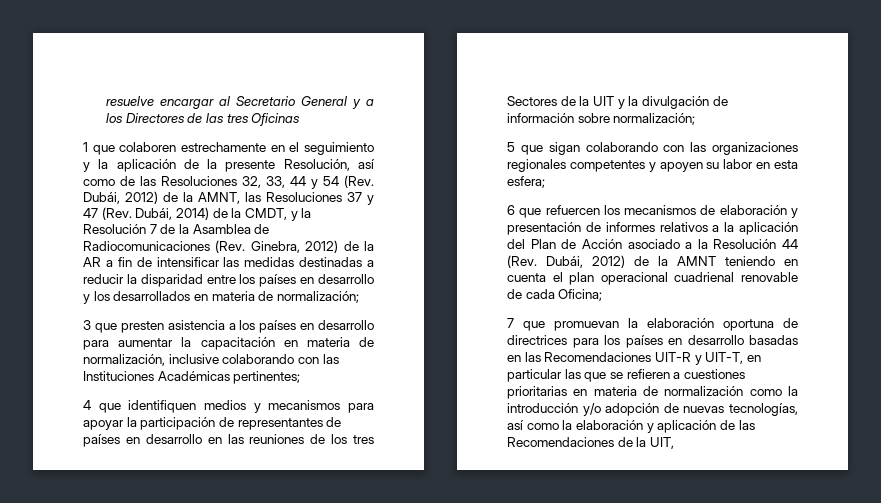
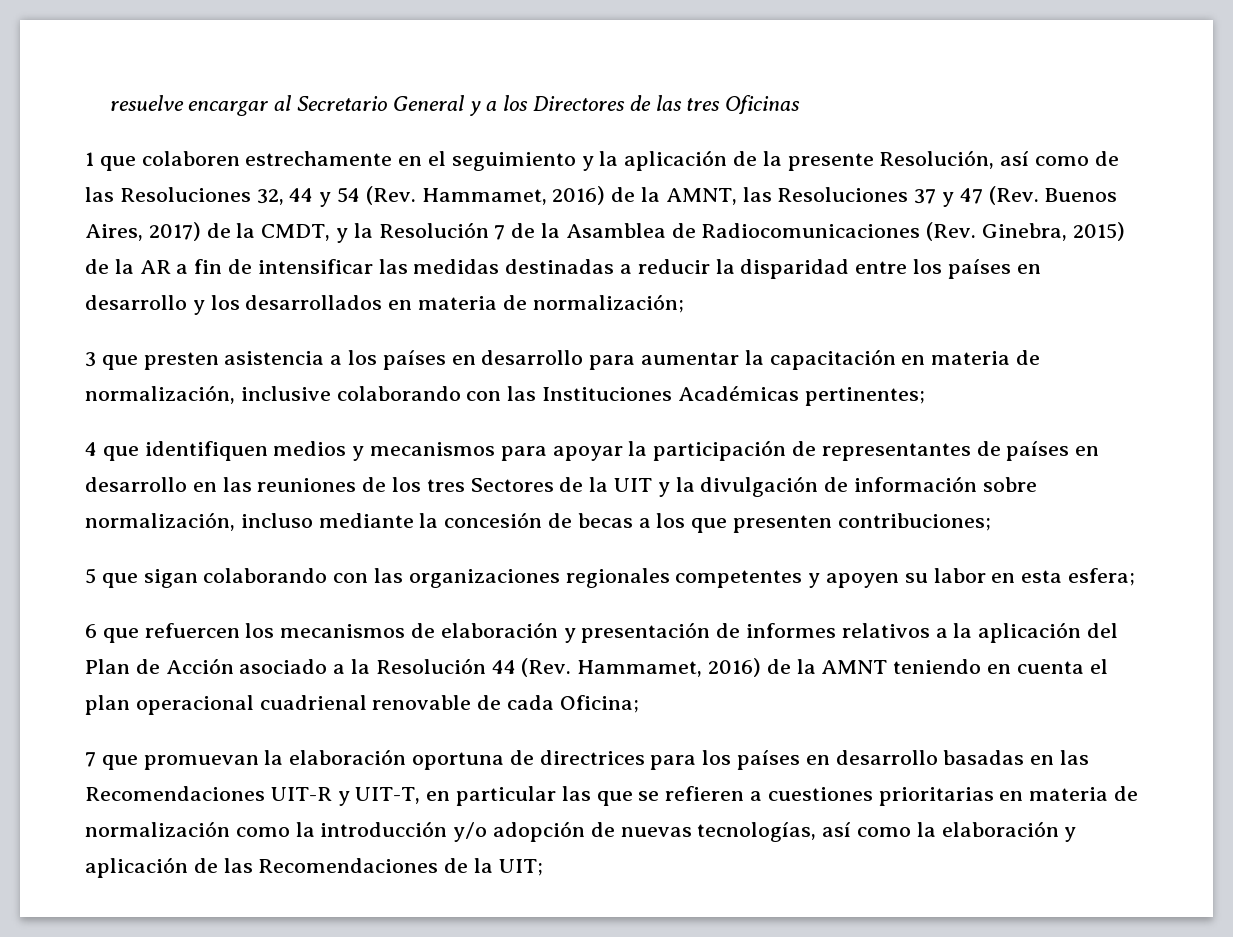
- 1 que colaboren estrechamente en el seguimiento y la aplicación de la presente Resolución, así como de las Resoluciones 32, 33, 44 y 54 (Rev. Dubái, 2012) de la AMNT, las Resoluciones 37 y 47 (Rev. Dubái, 2014) de la CMDT, y la Resolución 7 de la Asamblea de Radiocomunicaciones (Rev. Ginebra, 2012) de la AR a fin de intensificar las medidas destinadas a reducir la disparidad entre los países en desarrollo y los desarrollados en materia de normalización;
+ 1 que colaboren estrechamente en el seguimiento y la aplicación de la presente Resolución, así como de las Resoluciones 32, 44 y 54 (Rev. Hammamet, 2016) de la AMNT, las Resoluciones 37 y 47 (Rev. Buenos Aires, 2017) de la CMDT, y la Resolución 7 de la Asamblea de Radiocomunicaciones (Rev. Ginebra, 2015) de la AR a fin de intensificar las medidas destinadas a reducir la disparidad entre los países en desarrollo y los desarrollados en materia de normalización;
- 4 que identifiquen medios y mecanismos para apoyar la participación de representantes de países en desarrollo en las reuniones de los tres Sectores de la UIT y la divulgación de información sobre normalización;
+ 4 que identifiquen medios y mecanismos para apoyar la participación de representantes de países en desarrollo en las reuniones de los tres Sectores de la UIT y la divulgación de información sobre normalización, incluso mediante la concesión de becas a los que presenten contribuciones;
- 6 que refuercen los mecanismos de elaboración y presentación de informes relativos a la aplicación del Plan de Acción asociado a la Resolución 44 (Rev. Dubái, 2012) de la AMNT teniendo en cuenta el plan operacional cuadrienal renovable de cada Oficina;
+ 6 que refuercen los mecanismos de elaboración y presentación de informes relativos a la aplicación del Plan de Acción asociado a la Resolución 44 (Rev. Hammamet, 2016) de la AMNT teniendo en cuenta el plan operacional cuadrienal renovable de cada Oficina;
- 7 que promuevan la elaboración oportuna de directrices para los países en desarrollo basadas en las Recomendaciones UIT-R y UIT-T, en particular las que se refieren a cuestiones prioritarias en materia de normalización como la introducción y/o adopción de nuevas tecnologías, así como la elaboración y aplicación de las Recomendaciones de la UIT,
+ 7 que promuevan la elaboración oportuna de directrices para los países en desarrollo basadas en las Recomendaciones UIT-R y UIT-T, en particular las que se refieren a cuestiones prioritarias en materia de normalización como la introducción y/o adopción de nuevas tecnologías, así como la elaboración y aplicación de las Recomendaciones de la UIT;

